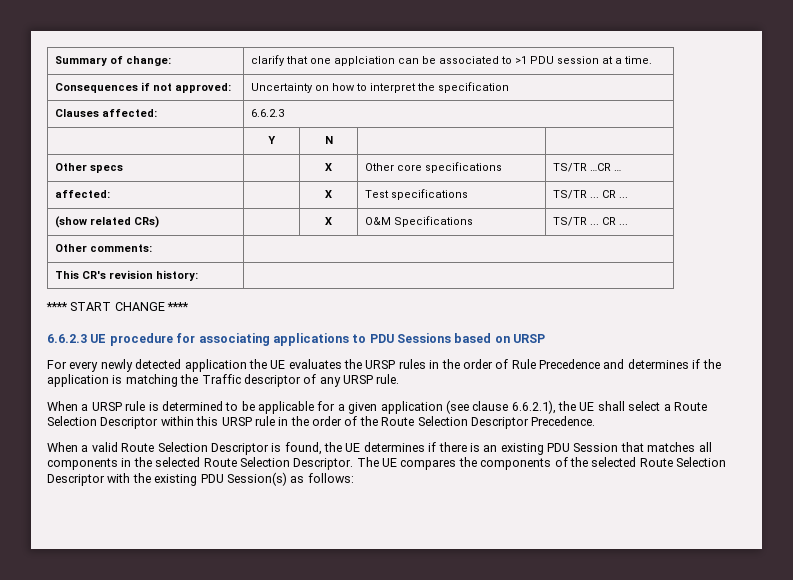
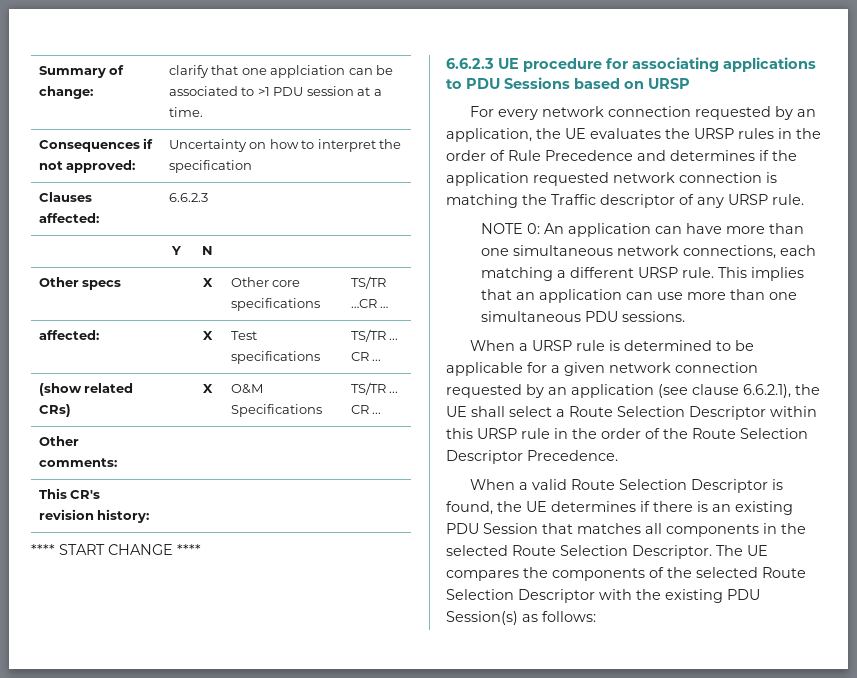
- For every newly detected application the UE evaluates the URSP rules in the order of Rule Precedence and determines if the application is matching the Traffic descriptor of any URSP rule.
+ For every network connection requested by an application, the UE evaluates the URSP rules in the order of Rule Precedence and determines if the application requested network connection is matching the Traffic descriptor of any URSP rule.
+ NOTE 0: An application can have more than one simultaneous network connections, each matching a different URSP rule. This implies that an application can use more than one simultaneous PDU sessions.
- When a URSP rule is determined to be applicable for a given application (see clause 6.6.2.1), the UE shall select a Route Selection Descriptor within this URSP rule in the order of the Route Selection Descriptor Precedence.
+ When a URSP rule is determined to be applicable for a given network connection requested by an application (see clause 6.6.2.1), the UE shall select a Route Selection Descriptor within this URSP rule in the order of the Route Selection Descriptor Precedence.

